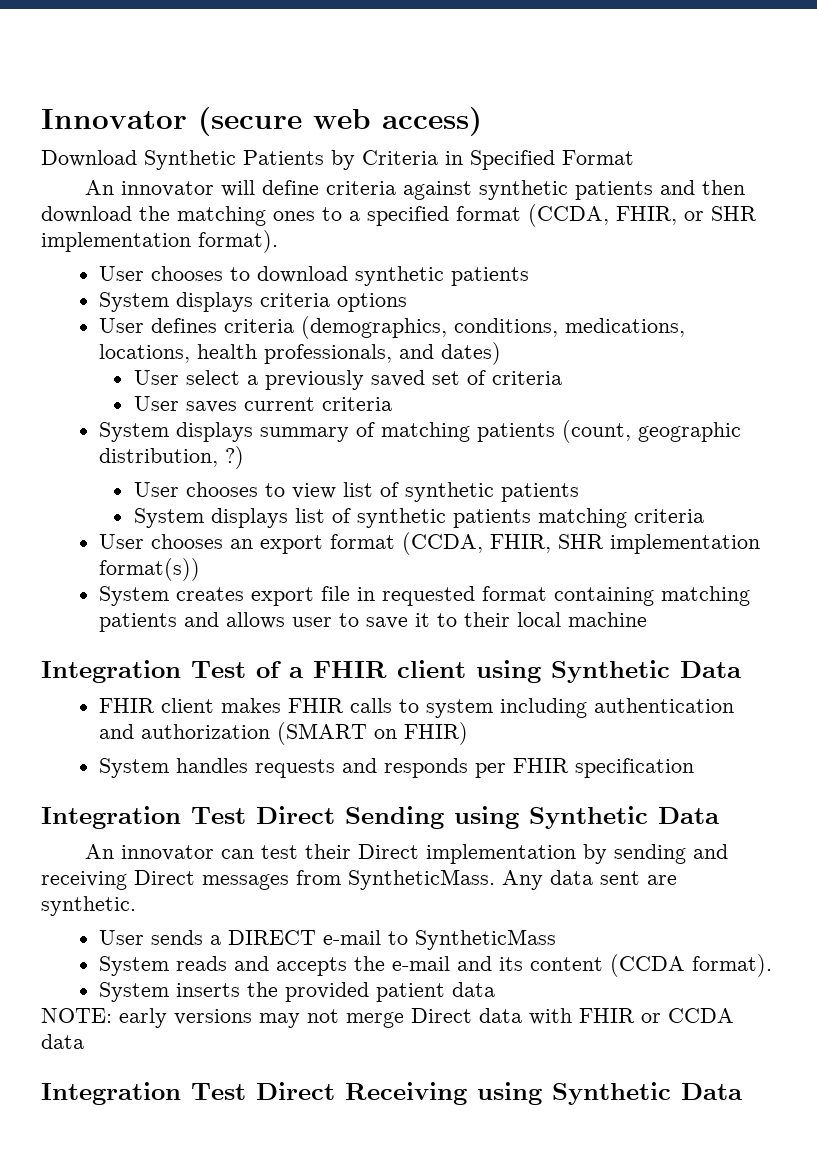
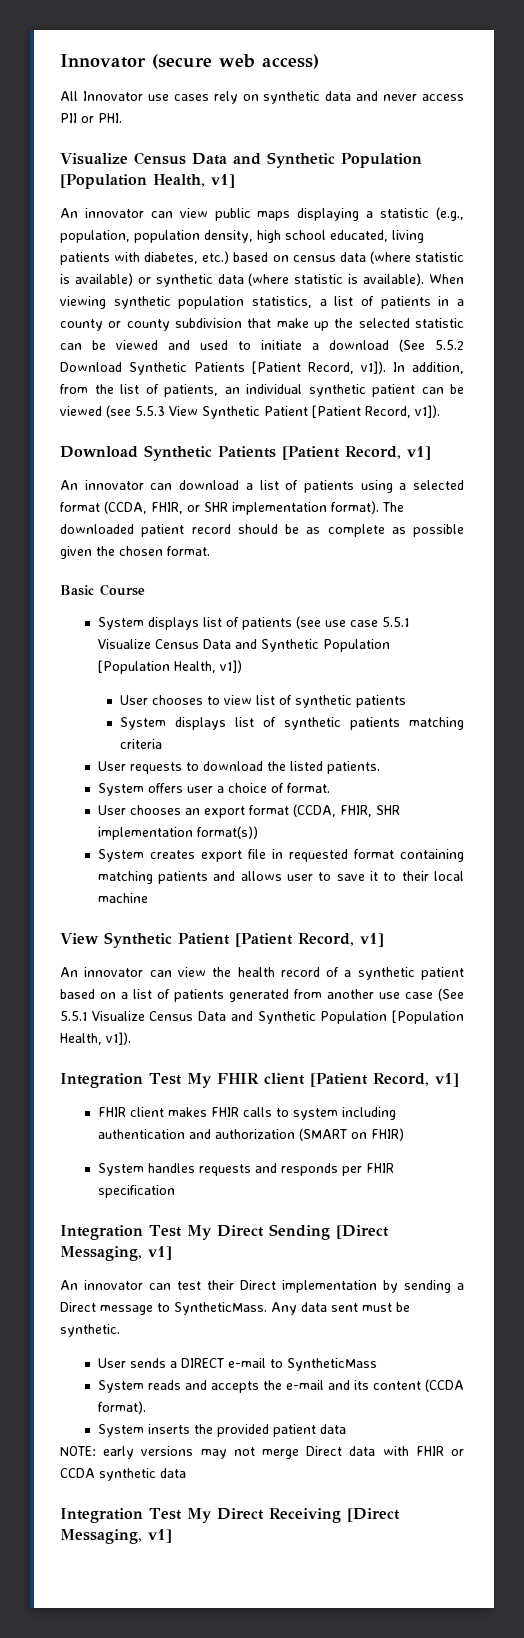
- Download Synthetic Patients by Criteria in Specified Format
- An innovator will define criteria against synthetic patients and then download the matching ones to a specified format (CCDA, FHIR, or SHR implementation format).
- User chooses to download synthetic patients
- System displays criteria options
- User defines criteria (demographics, conditions, medications, locations, health professionals, and dates)
- User select a previously saved set of criteria
- User saves current criteria
- System displays summary of matching patients (count, geographic distribution, ?)
+ All Innovator use cases rely on synthetic data and never access PII or PHI.
+ Visualize Census Data and Synthetic Population [Population Health, v1]
+ An innovator can view public maps displaying a statistic (e.g., population, population density, high school educated, living patients with diabetes, etc.) based on census data (where statistic is available) or synthetic data (where statistic is available). When viewing synthetic population statistics, a list of patients in a county or county subdivision that make up the selected statistic can be viewed and used to initiate a download (See 5.5.2 Download Synthetic Patients [Patient Record, v1]). In addition, from the list of patients, an individual synthetic patient can be viewed (see 5.5.3 View Synthetic Patient [Patient Record, v1]).
+ Download Synthetic Patients [Patient Record, v1]
+ An innovator can download a list of patients using a selected format (CCDA, FHIR, or SHR implementation format). The downloaded patient record should be as complete as possible given the chosen format.
+ Basic Course
+ System displays list of patients (see use case 5.5.1 Visualize Census Data and Synthetic Population [Population Health, v1])
+ User requests to download the listed patients.
+ System offers user a choice of format.
- Integration Test of a FHIR client using Synthetic Data
+ View Synthetic Patient [Patient Record, v1]
+ An innovator can view the health record of a synthetic patient based on a list of patients generated from another use case (See 5.5.1 Visualize Census Data and Synthetic Population [Population Health, v1]).
+ Integration Test My FHIR client [Patient Record, v1]
- Integration Test Direct Sending using Synthetic Data
+ Integration Test My Direct Sending [Direct Messaging, v1]
- An innovator can test their Direct implementation by sending and receiving Direct messages from SyntheticMass.
+ An innovator can test their Direct implementation by sending a Direct message to SyntheticMass.
- Any data sent are synthetic.
+ Any data sent must be synthetic.
- NOTE: early versions may not merge Direct data with FHIR or CCDA data
+ NOTE: early versions may not merge Direct data with FHIR or CCDA synthetic data
- Integration Test Direct Receiving using Synthetic Data
+ Integration Test My Direct Receiving [Direct Messaging, v1]

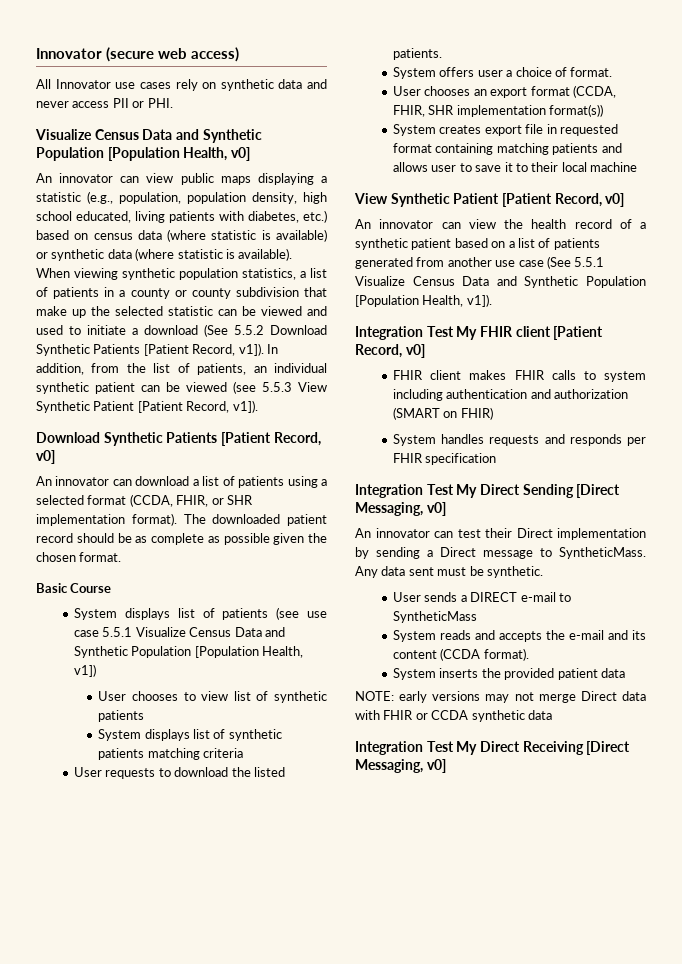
- Visualize Census Data and Synthetic Population [Population Health, v1]
+ Visualize Census Data and Synthetic Population [Population Health, v0]
- Download Synthetic Patients [Patient Record, v1]
+ Download Synthetic Patients [Patient Record, v0]
- View Synthetic Patient [Patient Record, v1]
+ View Synthetic Patient [Patient Record, v0]
- Integration Test My FHIR client [Patient Record, v1]
+ Integration Test My FHIR client [Patient Record, v0]
- Integration Test My Direct Sending [Direct Messaging, v1]
+ Integration Test My Direct Sending [Direct Messaging, v0]
- Integration Test My Direct Receiving [Direct Messaging, v1]
+ Integration Test My Direct Receiving [Direct Messaging, v0]

